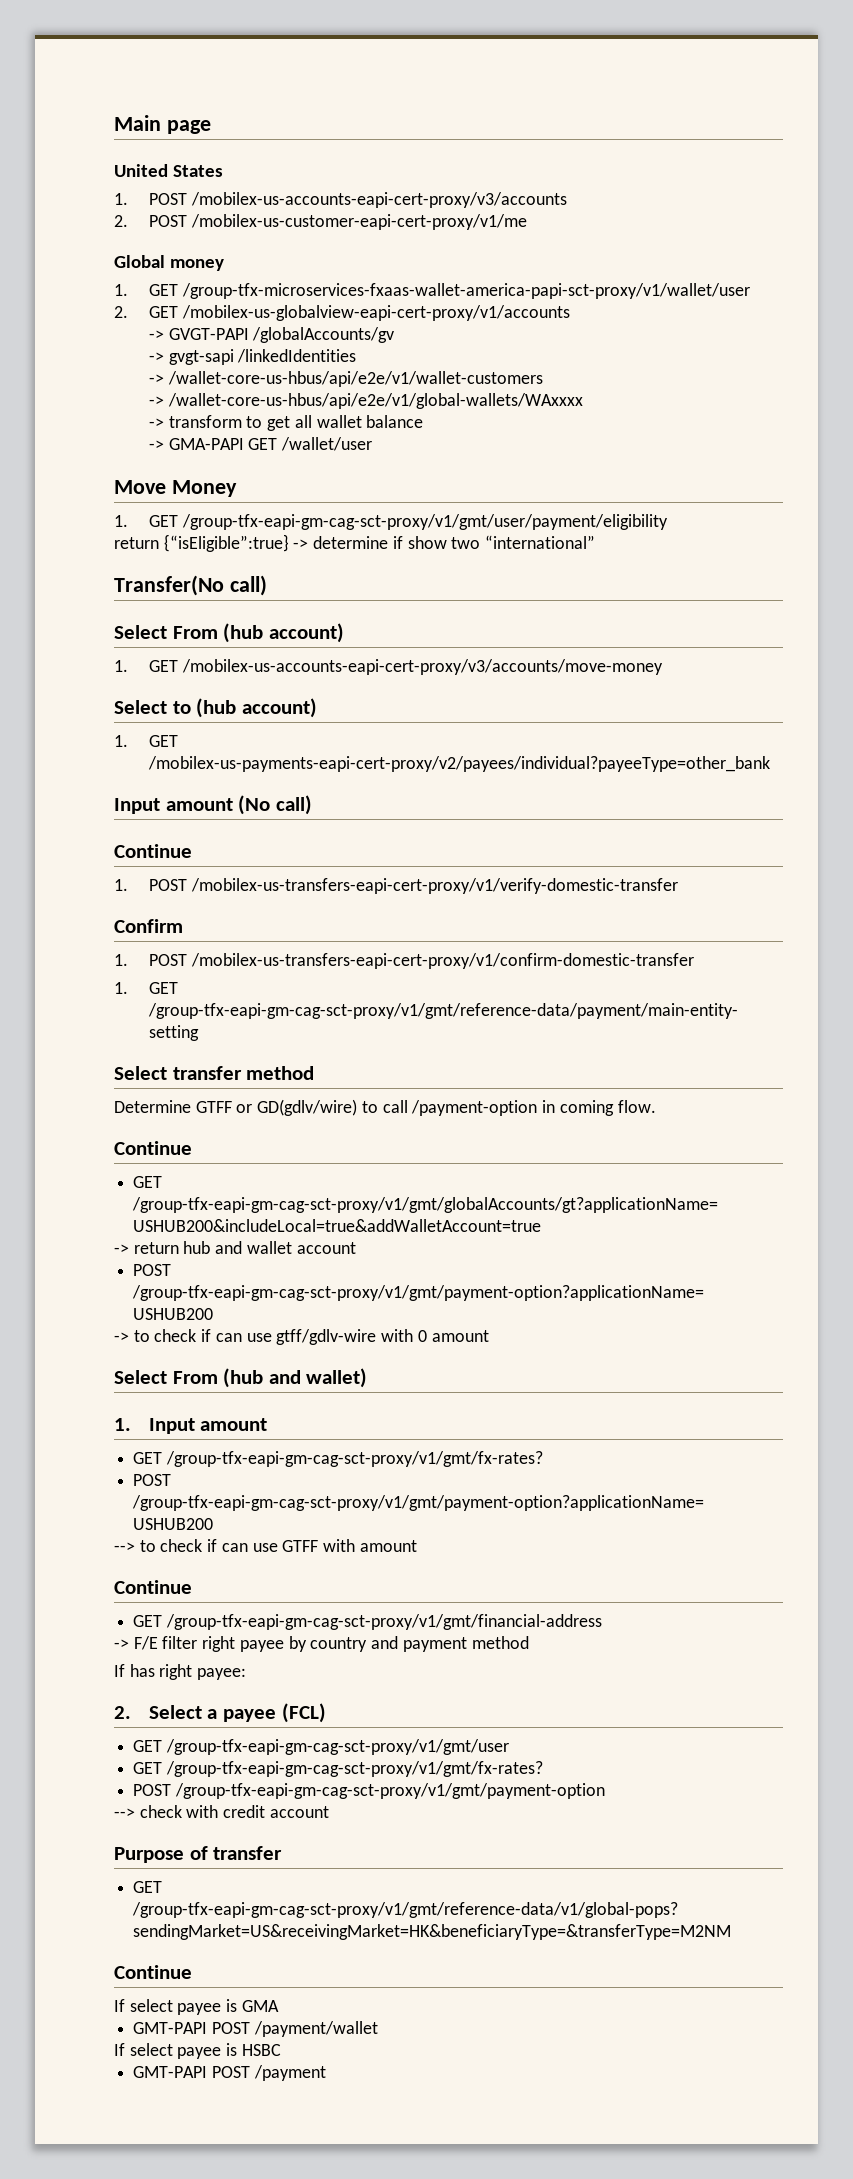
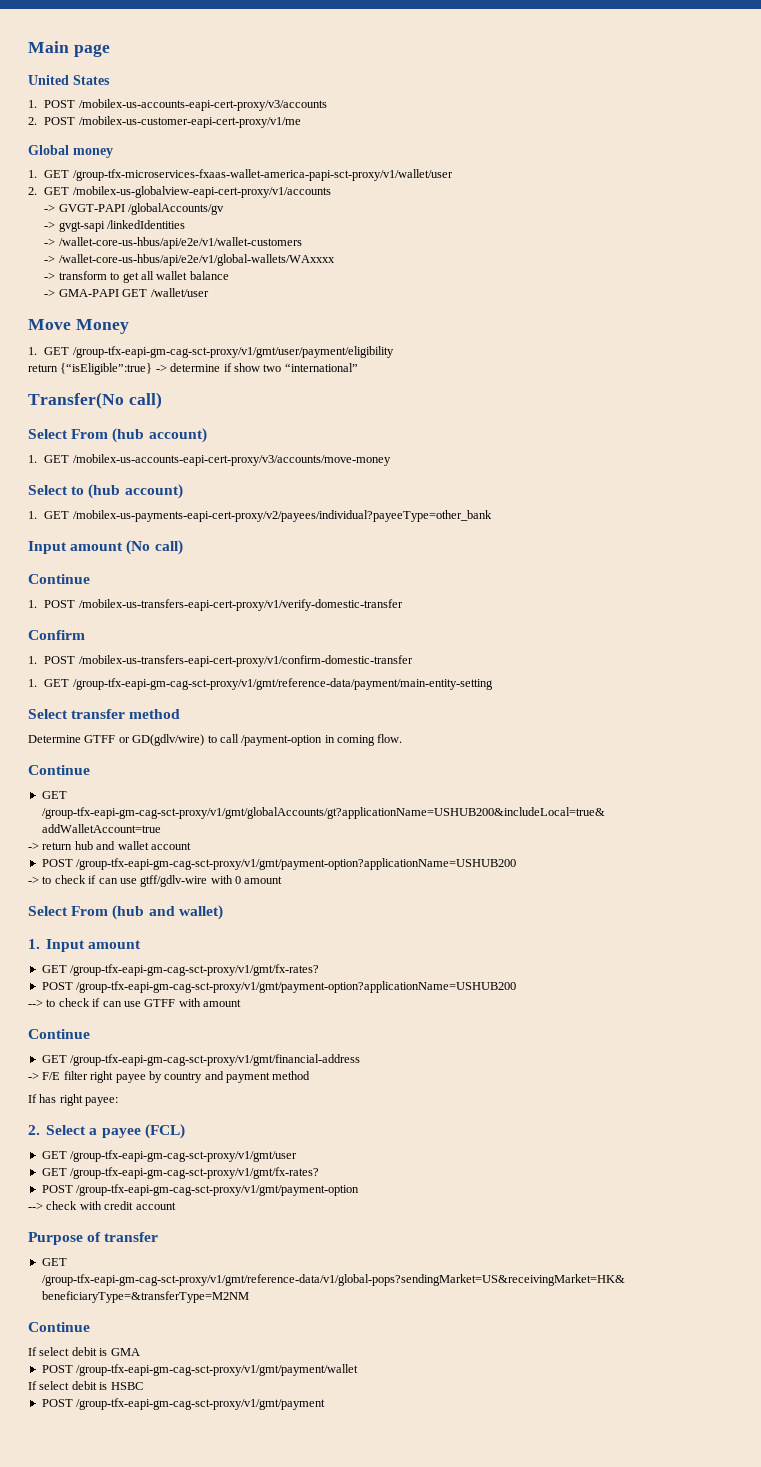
- If select payee is GMA
+ If select debit is GMA
- GMT-PAPI POST /payment/wallet
- If select payee is HSBC
+ POST /group-tfx-eapi-gm-cag-sct-proxy/v1/gmt/payment/wallet
+ If select debit is HSBC
- GMT-PAPI POST /payment
+ POST /group-tfx-eapi-gm-cag-sct-proxy/v1/gmt/payment

